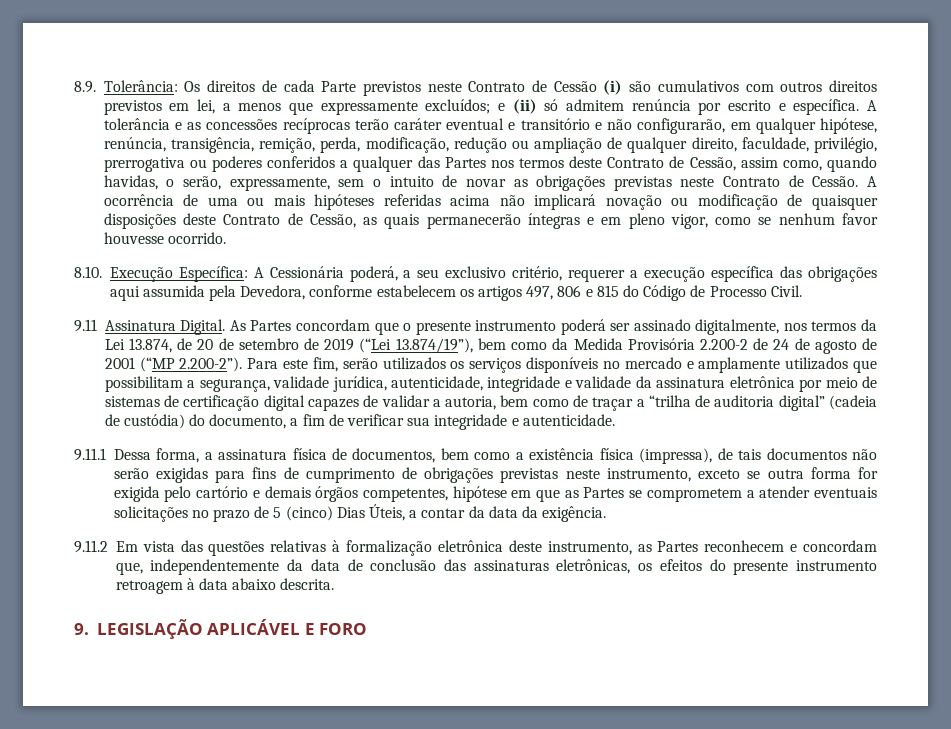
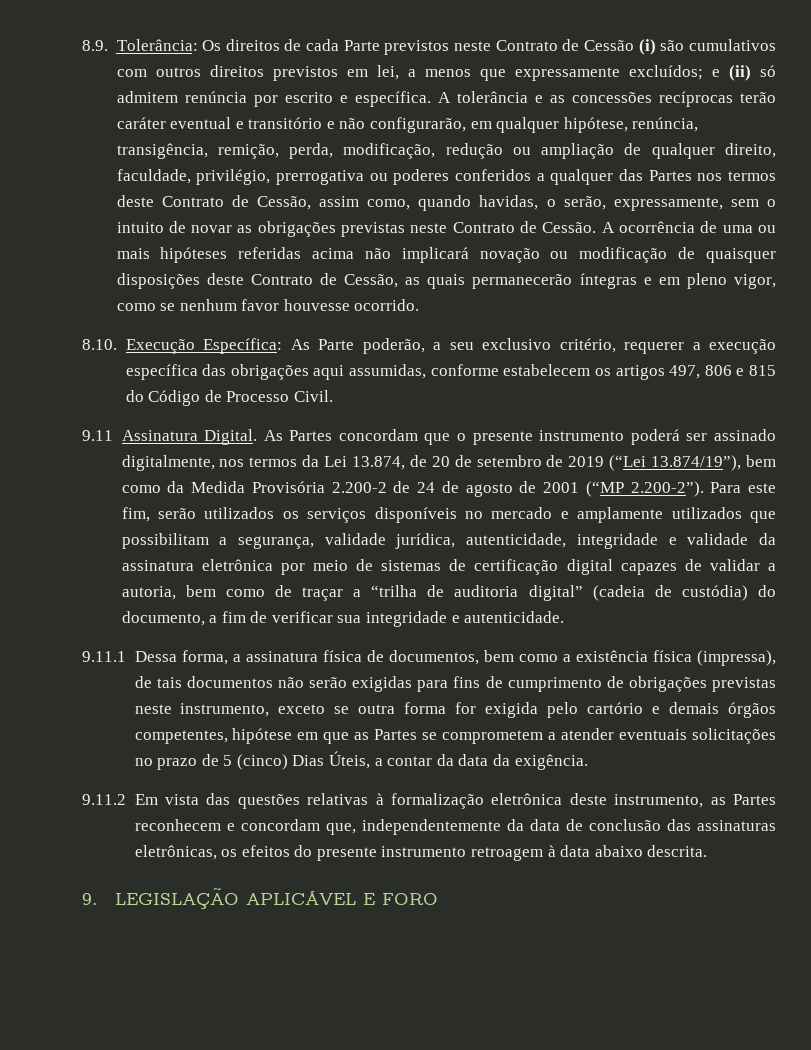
- 8.10. Execução Específica: A Cessionária poderá, a seu exclusivo critério, requerer a execução específica das obrigações aqui assumida pela Devedora, conforme estabelecem os artigos 497, 806 e 815 do Código de Processo Civil.
+ 8.10. Execução Específica: As Parte poderão, a seu exclusivo critério, requerer a execução específica das obrigações aqui assumidas, conforme estabelecem os artigos 497, 806 e 815 do Código de Processo Civil.

